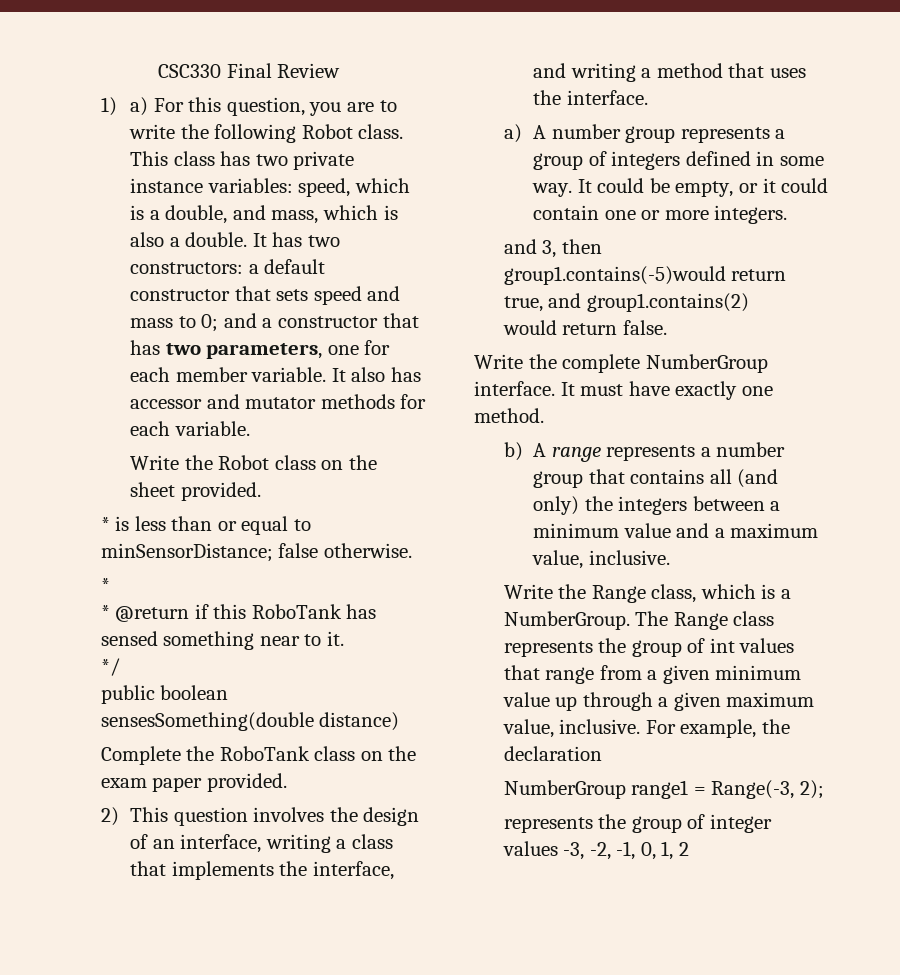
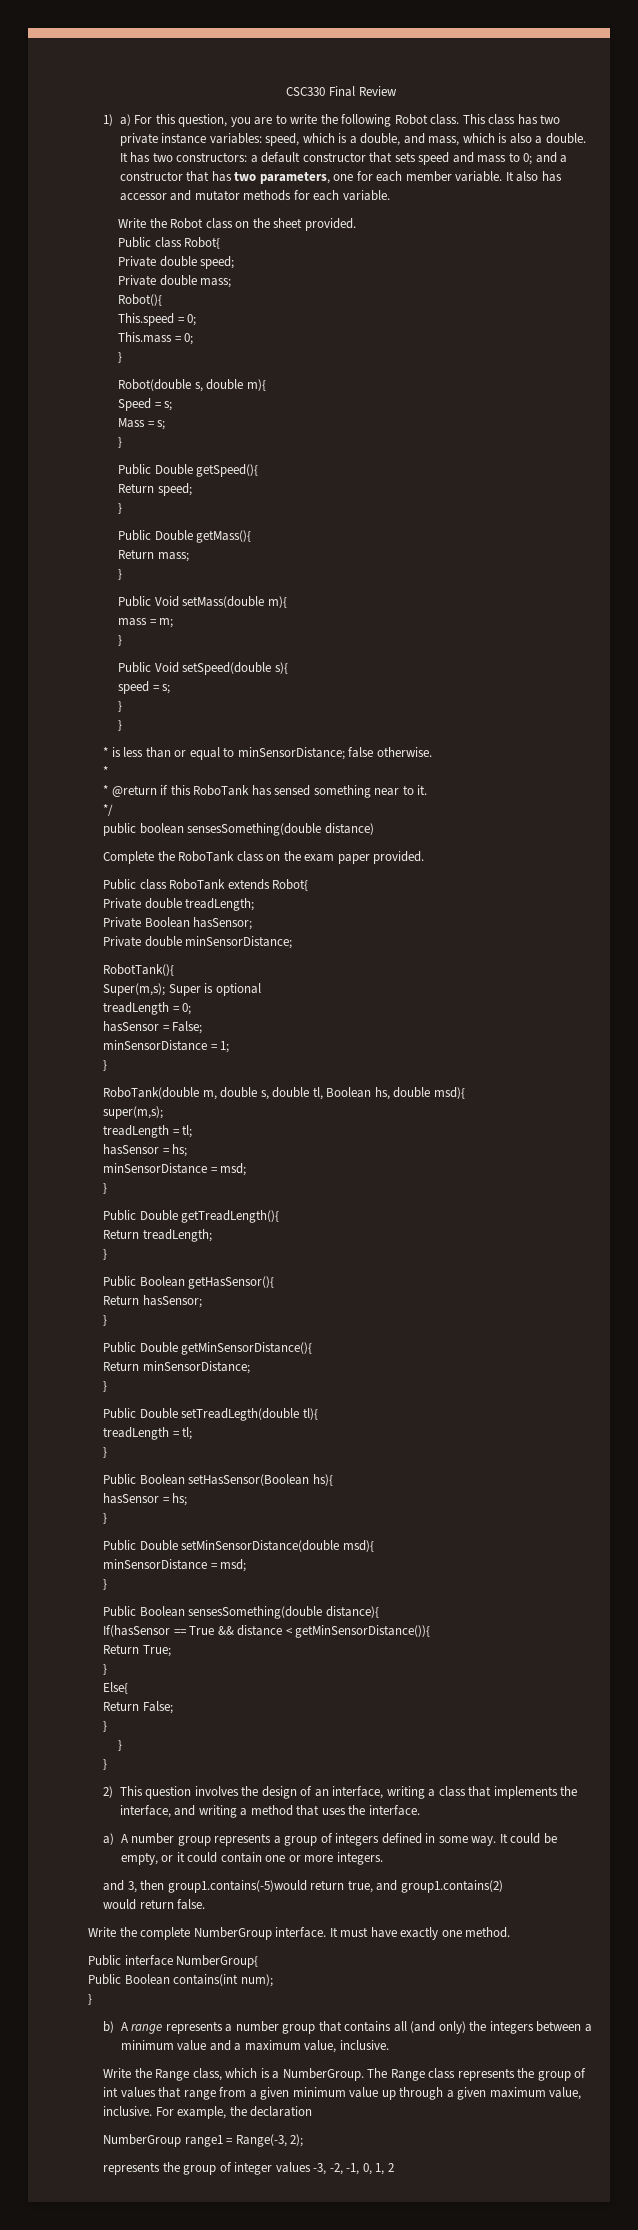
+ Public class Robot{
+ Private double speed;
+ Private double mass;
+ Robot(){
+ This.speed = 0;
+ This.mass = 0;
+ }
+ Robot(double s, double m){
+ Speed = s;
+ Mass = s;
+ }
+ Public Double getSpeed(){
+ Return speed;
+ }
+ Public Double getMass(){
+ Return mass;
+ }
+ Public Void setMass(double m){
+ mass = m;
+ }
+ Public Void setSpeed(double s){
+ speed = s;
+ }
+ }
+ Public class RoboTank extends Robot{
+ Private double treadLength;
+ Private Boolean hasSensor;
+ Private double minSensorDistance;
+ RobotTank(){
+ Super(m,s); Super is optional
+ treadLength = 0;
+ hasSensor = False;
+ minSensorDistance = 1;
+ }
+ RoboTank(double m, double s, double tl, Boolean hs, double msd){
+ super(m,s);
+ treadLength = tl;
+ hasSensor = hs;
+ minSensorDistance = msd;
+ }
+ Public Double getTreadLength(){
+ Return treadLength;
+ }
+ Public Boolean getHasSensor(){
+ Return hasSensor;
+ }
+ Public Double getMinSensorDistance(){
+ Return minSensorDistance;
+ }
+ Public Double setTreadLegth(double tl){
+ treadLength = tl;
+ }
+ Public Boolean setHasSensor(Boolean hs){
+ hasSensor = hs;
+ }
+ Public Double setMinSensorDistance(double msd){
+ minSensorDistance = msd;
+ }
+ Public Boolean sensesSomething(double distance){
+ If(hasSensor == True && distance < getMinSensorDistance()){
+ Return True;
+ }
+ Else{
+ Return False;
+ }
+ }
+ }
+ Public interface NumberGroup{
+ Public Boolean contains(int num);
+ }

